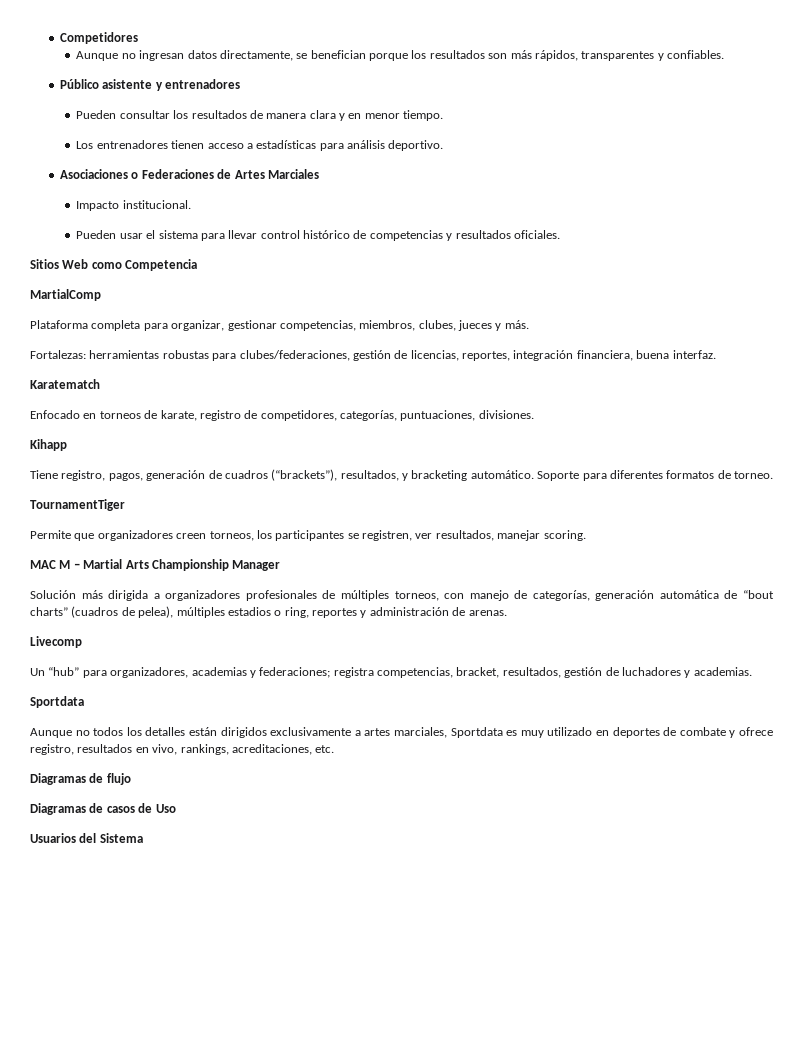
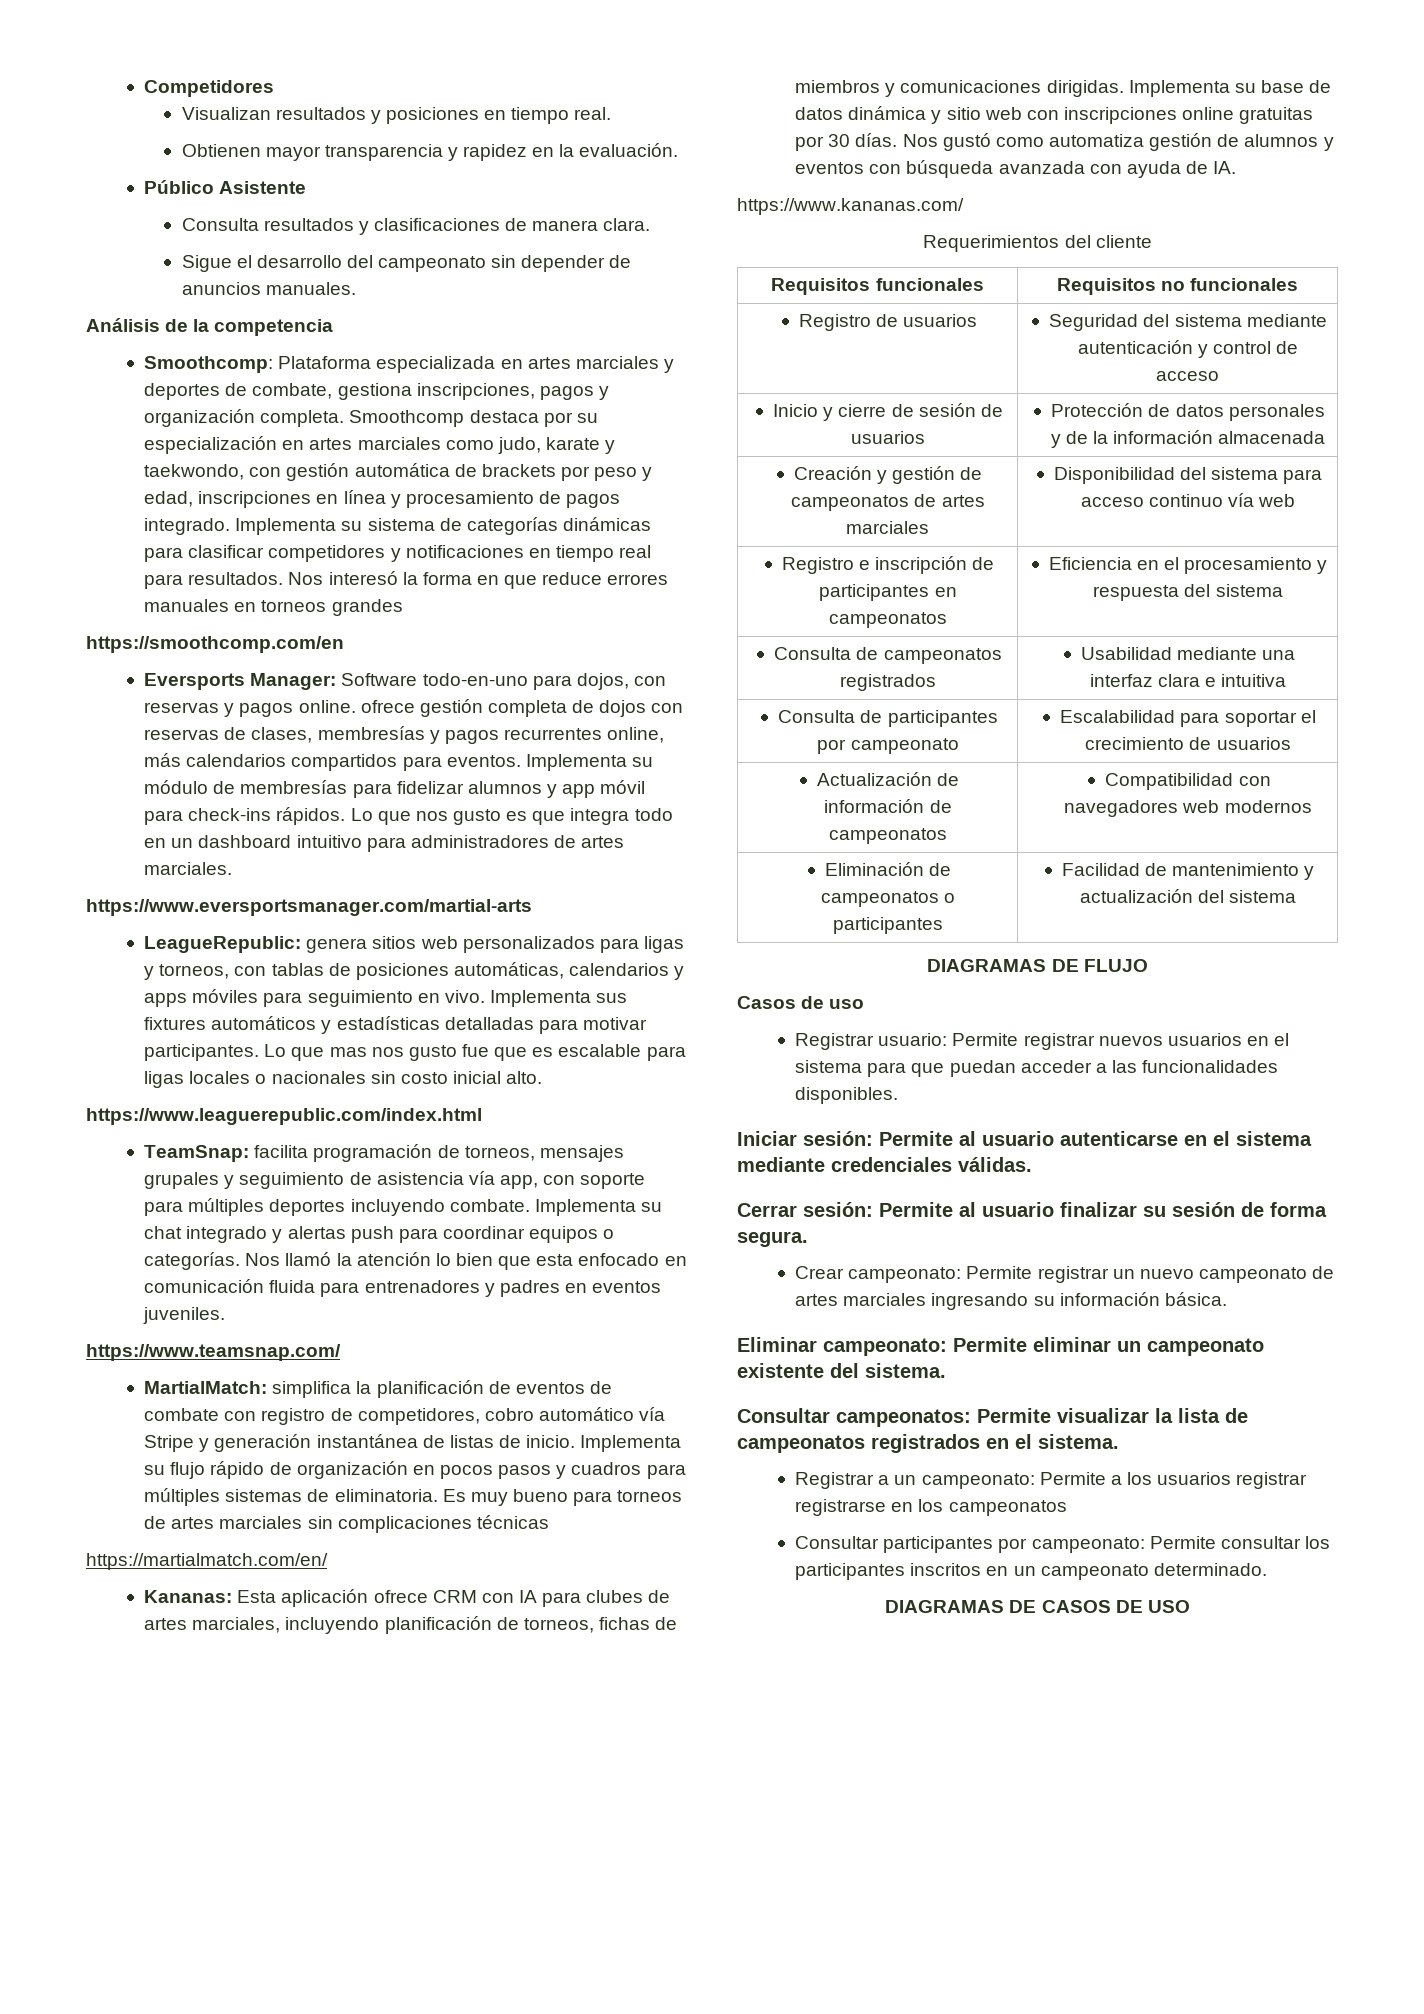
- Aunque no ingresan datos directamente, se benefician porque los resultados son más rápidos, transparentes y confiables.
- Público asistente y entrenadores
- Pueden consultar los resultados de manera clara y en menor tiempo.
- Los entrenadores tienen acceso a estadísticas para análisis deportivo.
- Asociaciones o Federaciones de Artes Marciales
- Impacto institucional.
- Pueden usar el sistema para llevar control histórico de competencias y resultados oficiales.
- Sitios Web como Competencia
- MartialComp
- Plataforma completa para organizar, gestionar competencias, miembros, clubes, jueces y más.
- Fortalezas: herramientas robustas para clubes/federaciones, gestión de licencias, reportes, integración financiera, buena interfaz.
- Karatematch
- Enfocado en torneos de karate, registro de competidores, categorías, puntuaciones, divisiones.
- Kihapp
- Tiene registro, pagos, generación de cuadros (“brackets”), resultados, y bracketing automático. Soporte para diferentes formatos de torneo.
- TournamentTiger
- Permite que organizadores creen torneos, los participantes se registren, ver resultados, manejar scoring.
- MAC M – Martial Arts Championship Manager
- Solución más dirigida a organizadores profesionales de múltiples torneos, con manejo de categorías, generación automática de “bout charts” (cuadros de pelea), múltiples estadios o ring, reportes y administración de arenas.
- Livecomp
- Un “hub” para organizadores, academias y federaciones; registra competencias, bracket, resultados, gestión de luchadores y academias.
- Sportdata
- Aunque no todos los detalles están dirigidos exclusivamente a artes marciales, Sportdata es muy utilizado en deportes de combate y ofrece registro, resultados en vivo, rankings, acreditaciones, etc.
- Diagramas de flujo
- Diagramas de casos de Uso
- Usuarios del Sistema
+ Visualizan resultados y posiciones en tiempo real.
+ Obtienen mayor transparencia y rapidez en la evaluación.
+ Público Asistente
+ Consulta resultados y clasificaciones de manera clara.
+ Sigue el desarrollo del campeonato sin depender de anuncios manuales.
+ Análisis de la competencia
+ Smoothcomp: Plataforma especializada en artes marciales y deportes de combate, gestiona inscripciones, pagos y organización completa. Smoothcomp destaca por su especialización en artes marciales como judo, karate y taekwondo, con gestión automática de brackets por peso y edad, inscripciones en línea y procesamiento de pagos integrado. Implementa su sistema de categorías dinámicas para clasificar competidores y notificaciones en tiempo real para resultados. Nos interesó la forma en que reduce errores manuales en torneos grandes
+ https://smoothcomp.com/en
+ Eversports Manager: Software todo-en-uno para dojos, con reservas y pagos online. ofrece gestión completa de dojos con reservas de clases, membresías y pagos recurrentes online, más calendarios compartidos para eventos. Implementa su módulo de membresías para fidelizar alumnos y app móvil para check-ins rápidos. Lo que nos gusto es que integra todo en un dashboard intuitivo para administradores de artes marciales.
+ https://www.eversportsmanager.com/martial-arts
+ LeagueRepublic: genera sitios web personalizados para ligas y torneos, con tablas de posiciones automáticas, calendarios y apps móviles para seguimiento en vivo. Implementa sus fixtures automáticos y estadísticas detalladas para motivar participantes. Lo que mas nos gusto fue que es escalable para ligas locales o nacionales sin costo inicial alto.
+ https://www.leaguerepublic.com/index.html
+ TeamSnap: facilita programación de torneos, mensajes grupales y seguimiento de asistencia vía app, con soporte para múltiples deportes incluyendo combate. Implementa su chat integrado y alertas push para coordinar equipos o categorías. Nos llamó la atención lo bien que esta enfocado en comunicación fluida para entrenadores y padres en eventos juveniles.
+ https://www.teamsnap.com/
+ MartialMatch: simplifica la planificación de eventos de combate con registro de competidores, cobro automático vía Stripe y generación instantánea de listas de inicio. Implementa su flujo rápido de organización en pocos pasos y cuadros para múltiples sistemas de eliminatoria. Es muy bueno para torneos de artes marciales sin complicaciones técnicas
+ https://martialmatch.com/en/
+ Kananas: Esta aplicación ofrece CRM con IA para clubes de artes marciales, incluyendo planificación de torneos, fichas de miembros y comunicaciones dirigidas. Implementa su base de datos dinámica y sitio web con inscripciones online gratuitas por 30 días. Nos gustó como automatiza gestión de alumnos y eventos con búsqueda avanzada con ayuda de IA.
+ https://www.kananas.com/
+ Requerimientos del cliente
+ Requisitos funcionales | Requisitos no funcionales
+ Registro de usuarios | Seguridad del sistema mediante autenticación y control de acceso
+ Inicio y cierre de sesión de usuarios | Protección de datos personales y de la información almacenada
+ Creación y gestión de campeonatos de artes marciales | Disponibilidad del sistema para acceso continuo vía web
+ Registro e inscripción de participantes en campeonatos | Eficiencia en el procesamiento y respuesta del sistema
+ Consulta de campeonatos registrados | Usabilidad mediante una interfaz clara e intuitiva
+ Consulta de participantes por campeonato | Escalabilidad para soportar el crecimiento de usuarios
+ Actualización de información de campeonatos | Compatibilidad con navegadores web modernos
+ Eliminación de campeonatos o participantes | Facilidad de mantenimiento y actualización del sistema
+ DIAGRAMAS DE FLUJO
+ Casos de uso
+ Registrar usuario: Permite registrar nuevos usuarios en el sistema para que puedan acceder a las funcionalidades disponibles.
+ Iniciar sesión: Permite al usuario autenticarse en el sistema mediante credenciales válidas.
+ Cerrar sesión: Permite al usuario finalizar su sesión de forma segura.
+ Crear campeonato: Permite registrar un nuevo campeonato de artes marciales ingresando su información básica.
+ Eliminar campeonato: Permite eliminar un campeonato existente del sistema.
+ Consultar campeonatos: Permite visualizar la lista de campeonatos registrados en el sistema.
+ Registrar a un campeonato: Permite a los usuarios registrar registrarse en los campeonatos
+ Consultar participantes por campeonato: Permite consultar los participantes inscritos en un campeonato determinado.
+ DIAGRAMAS DE CASOS DE USO

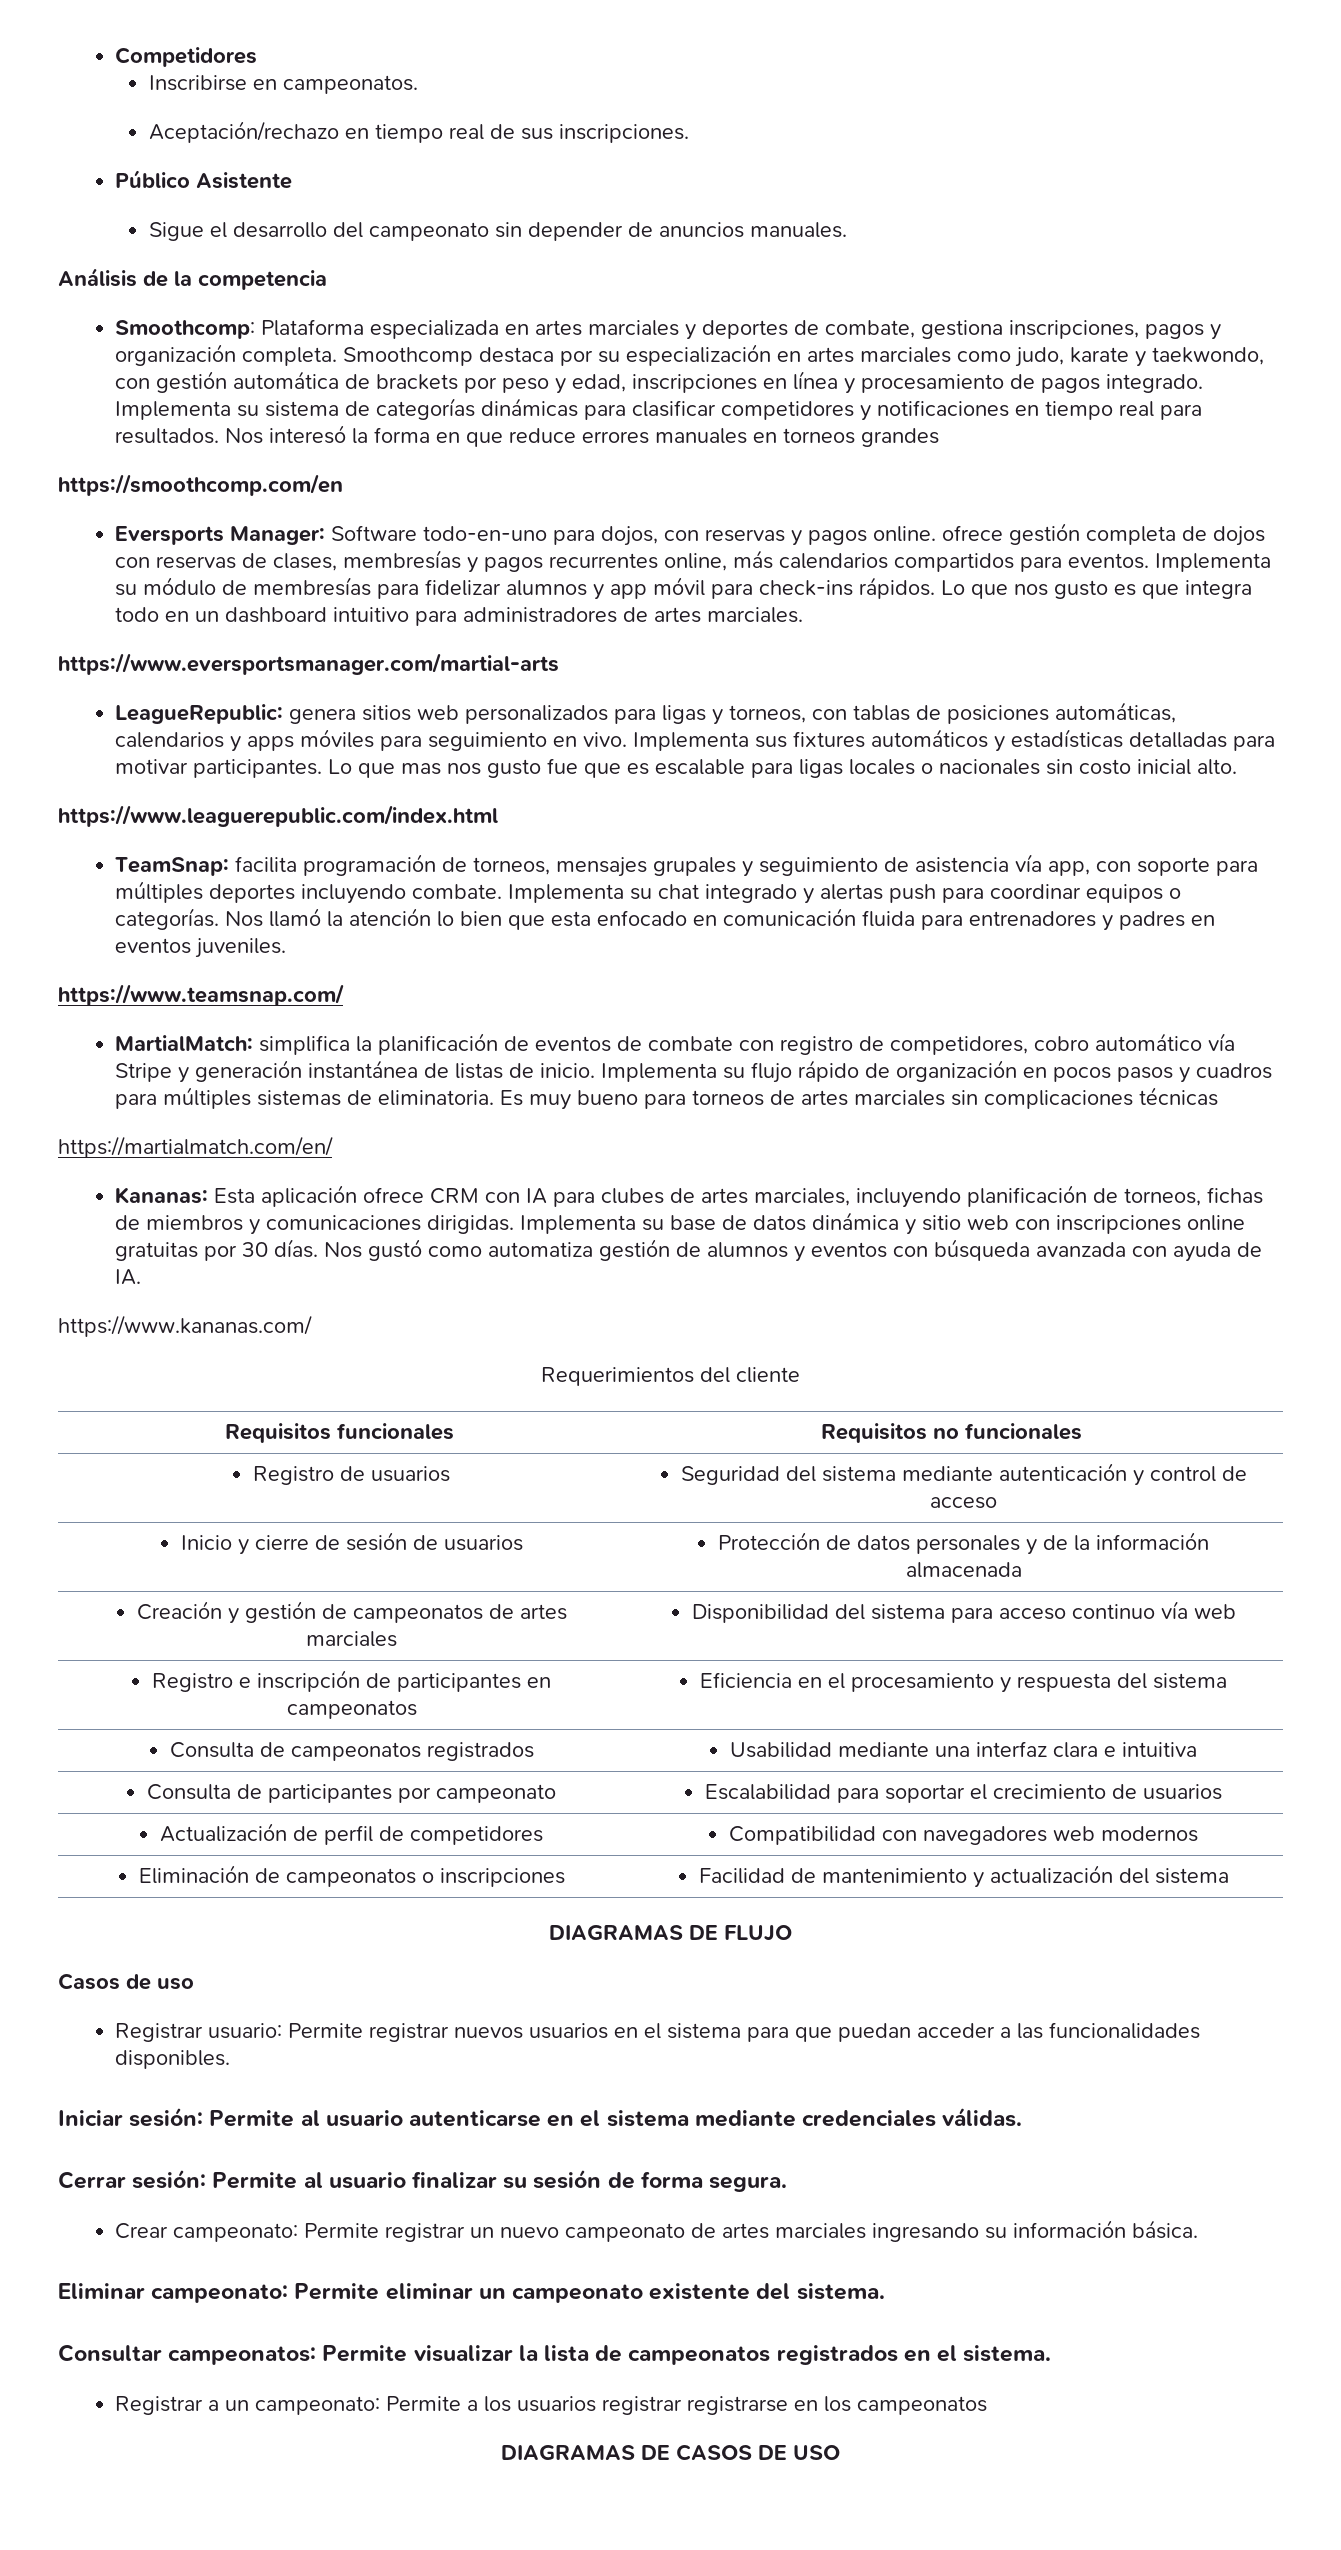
- Visualizan resultados y posiciones en tiempo real.
- Obtienen mayor transparencia y rapidez en la evaluación.
+ Inscribirse en campeonatos.
+ Aceptación/rechazo en tiempo real de sus inscripciones.
  Público Asistente
- Consulta resultados y clasificaciones de manera clara.
- Actualización de información de campeonatos | Compatibilidad con navegadores web modernos
+ Actualización de perfil de competidores | Compatibilidad con navegadores web modernos
- Eliminación de campeonatos o participantes | Facilidad de mantenimiento y actualización del sistema
+ Eliminación de campeonatos o inscripciones | Facilidad de mantenimiento y actualización del sistema
- Consultar participantes por campeonato: Permite consultar los participantes inscritos en un campeonato determinado.

